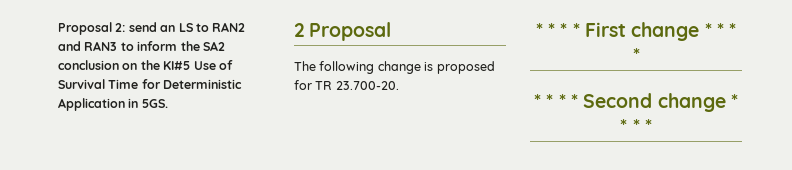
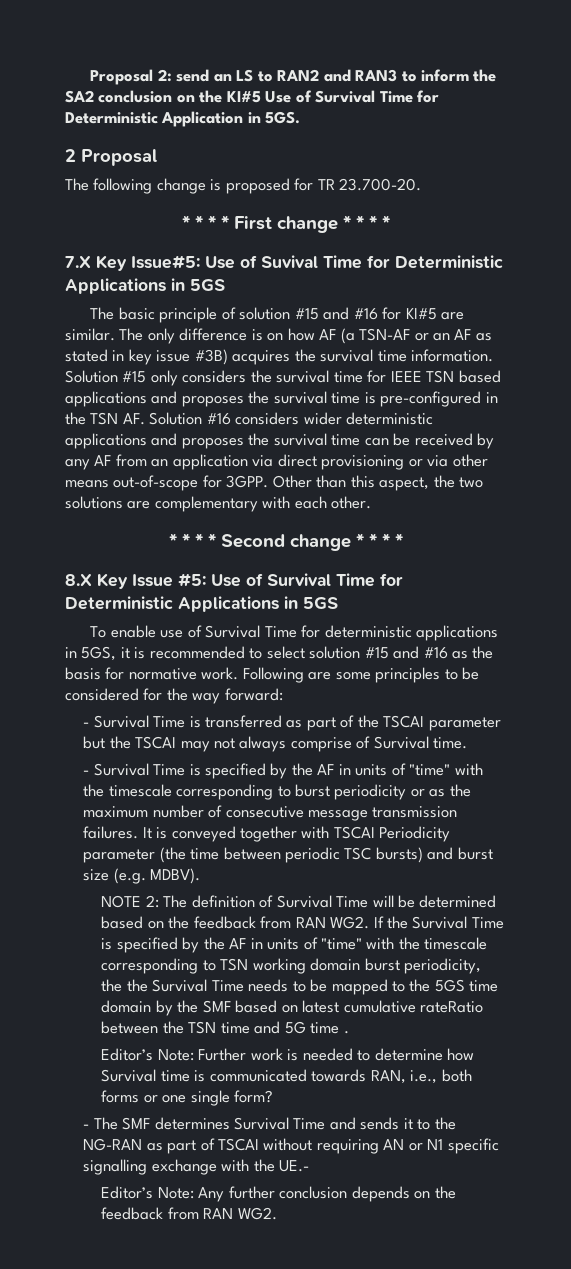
+ 7.X Key Issue#5: Use of Suvival Time for Deterministic Applications in 5GS
+ The basic principle of solution #15 and #16 for KI#5 are similar. The only difference is on how AF (a TSN-AF or an AF as stated in key issue #3B) acquires the survival time information. Solution #15 only considers the survival time for IEEE TSN based applications and proposes the survival time is pre-configured in the TSN AF. Solution #16 considers wider deterministic applications and proposes the survival time can be received by any AF from an application via direct provisioning or via other means out-of-scope for 3GPP. Other than this aspect, the two solutions are complementary with each other.
+ 8.X Key Issue #5: Use of Survival Time for Deterministic Applications in 5GS
+ To enable use of Survival Time for deterministic applications in 5GS, it is recommended to select solution #15 and #16 as the basis for normative work. Following are some principles to be considered for the way forward:
+ - Survival Time is transferred as part of the TSCAI parameter but the TSCAI may not always comprise of Survival time.
+ - Survival Time is specified by the AF in units of "time" with the timescale corresponding to burst periodicity or as the maximum number of consecutive message transmission failures. It is conveyed together with TSCAI Periodicity parameter (the time between periodic TSC bursts) and burst size (e.g. MDBV).
+ NOTE 2: The definition of Survival Time will be determined based on the feedback from RAN WG2. If the Survival Time is specified by the AF in units of "time" with the timescale corresponding to TSN working domain burst periodicity, the the Survival Time needs to be mapped to the 5GS time domain by the SMF based on latest cumulative rateRatio between the TSN time and 5G time .
+ Editor’s Note: Further work is needed to determine how Survival time is communicated towards RAN, i.e., both forms or one single form?
+ - The SMF determines Survival Time and sends it to the NG-RAN as part of TSCAI without requiring AN or N1 specific signalling exchange with the UE.-
+ Editor’s Note: Any further conclusion depends on the feedback from RAN WG2.

